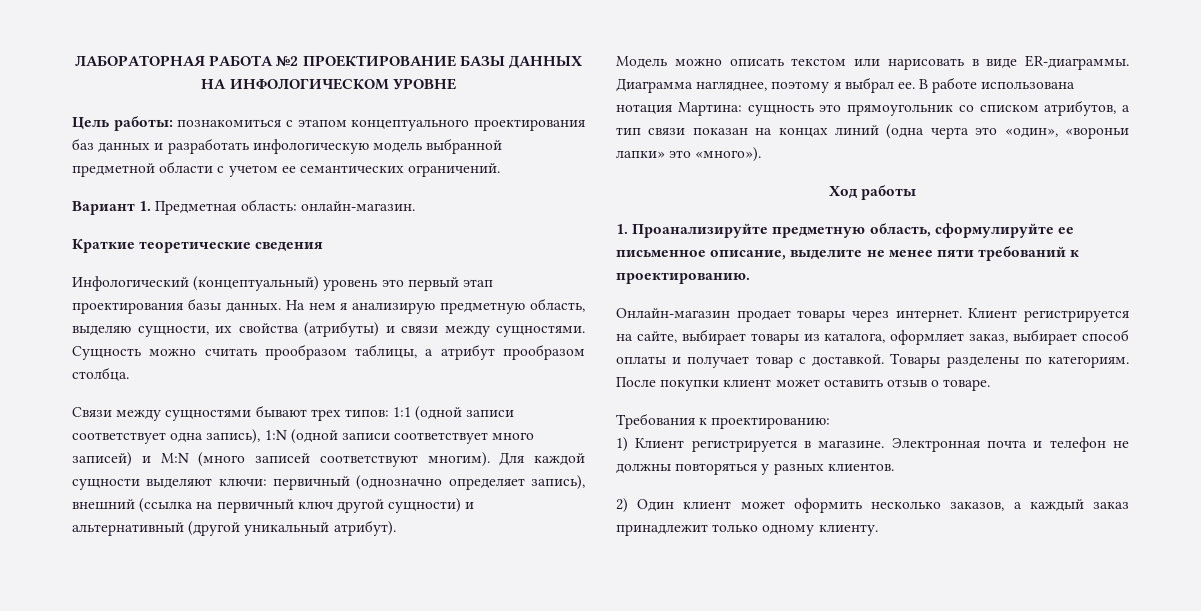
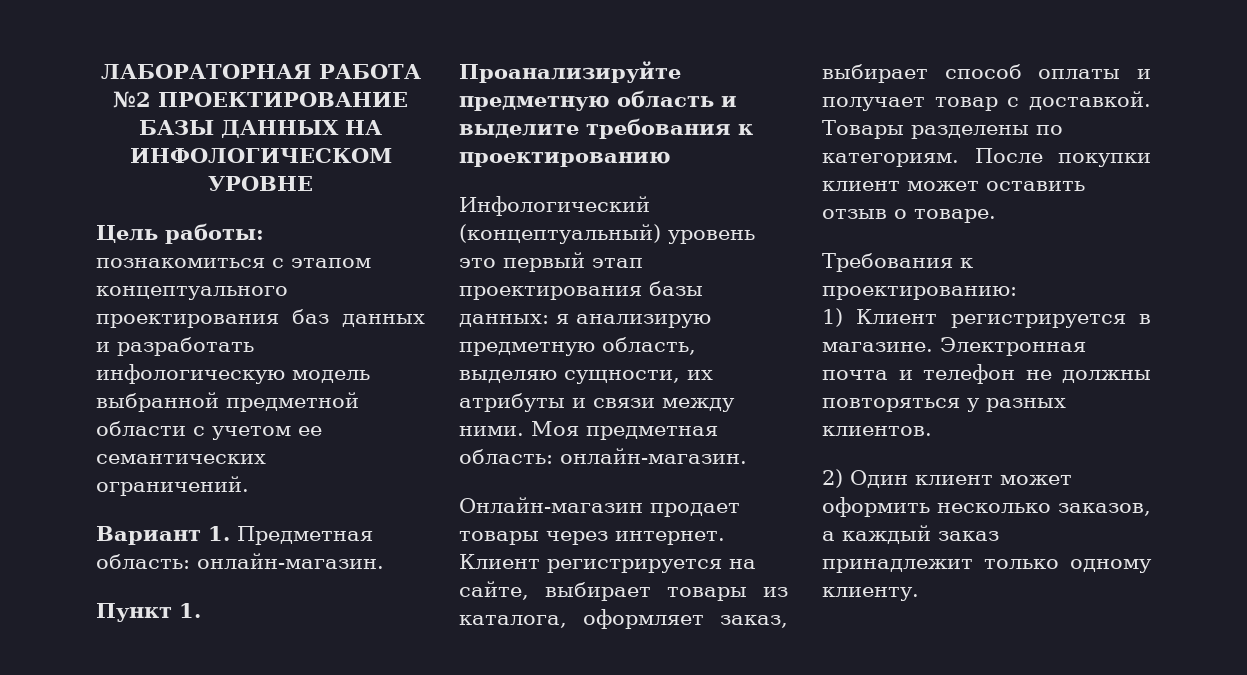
- Краткие теоретические сведения
+ Пункт 1. Проанализируйте предметную область и выделите требования к проектированию
- Инфологический (концептуальный) уровень это первый этап проектирования базы данных. На нем я анализирую предметную область, выделяю сущности, их свойства (атрибуты) и связи между сущностями. Сущность можно считать прообразом таблицы, а атрибут прообразом столбца.
- Связи между сущностями бывают трех типов: 1:1 (одной записи соответствует одна запись), 1:N (одной записи соответствует много записей) и M:N (много записей соответствуют многим). Для каждой сущности выделяют ключи: первичный (однозначно определяет запись), внешний (ссылка на первичный ключ другой сущности) и альтернативный (другой уникальный атрибут).
- Модель можно описать текстом или нарисовать в виде ER-диаграммы. Диаграмма нагляднее, поэтому я выбрал ее. В работе использована нотация Мартина: сущность это прямоугольник со списком атрибутов, а тип связи показан на концах линий (одна черта это «один», «вороньи лапки» это «много»).
- Ход работы
- 1. Проанализируйте предметную область, сформулируйте ее письменное описание, выделите не менее пяти требований к проектированию.
+ Инфологический (концептуальный) уровень это первый этап проектирования базы данных: я анализирую предметную область, выделяю сущности, их атрибуты и связи между ними. Моя предметная область: онлайн-магазин.

